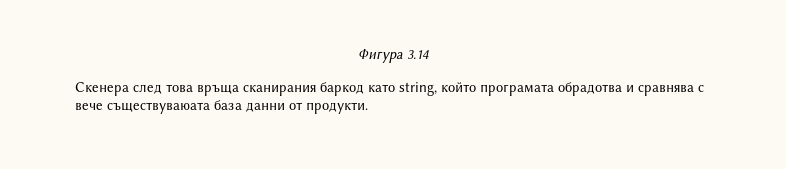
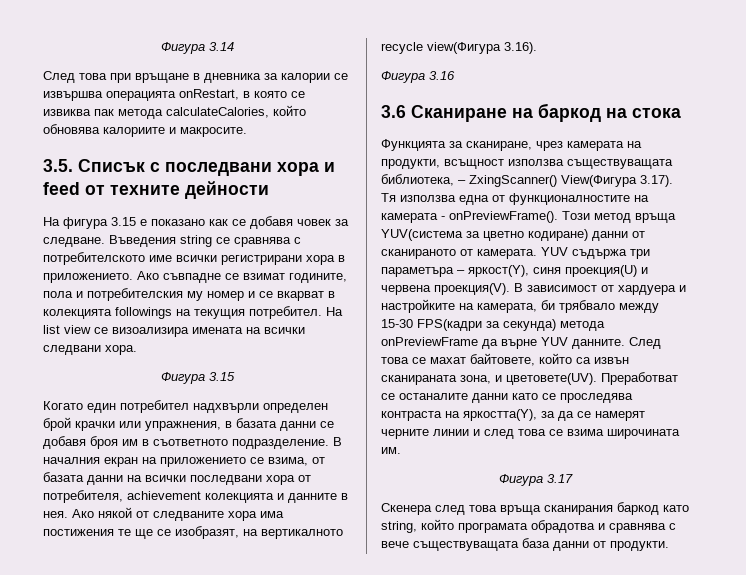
+ След това при връщане в дневника за калории се извършва операцията onRestart, в която се извиква пак метода calculateCalories, който обновява калориите и макросите.
+ 3.5. Списък с последвани хора и feed от техните дейности
+ На фигура 3.15 е показано как се добавя човек за следване. Въведения string се сравнява с потребителското име всички регистрирани хора в приложението. Ако съвпадне се взимат годините, пола и потребителския му номер и се вкарват в колекцията followings на текущия потребител. На list view се визоализира имената на всички следвани хора.
+ Фигура 3.15
+ Когато един потребител надхвърли определен брой крачки или упражнения, в базата данни се добавя броя им в съответното подразделение. В началния екран на приложението се взима, от базата данни на всички последвани хора от потребителя, achievement колекцията и данните в нея. Ако някой от следваните хора има постижения те ще се изобразят, на вертикалното recycle view(Фигура 3.16).
+ Фигура 3.16
+ 3.6 Сканиране на баркод на стока
+ Функцията за сканиране, чрез камерата на продукти, всъщност използва съществуващата библиотека, – ZxingScanner() View(Фигура 3.17). Тя използва една от функционалностите на камерата - onPreviewFrame(). Този метод връща YUV(система за цветно кодиране) данни от сканираното от камерата. YUV съдържа три параметъра – яркост(Y), синя проекция(U) и червена проекция(V). В зависимост от хардуера и настройките на камерата, би трябвало между 15-30 FPS(кадри за секунда) метода onPreviewFrame да върне YUV данните. След това се махат байтовете, който са извън сканираната зона, и цветовете(UV). Преработват се останалите данни като се проследява контраста на яркостта(Y), за да се намерят черните линии и след това се взима широчината им.
+ Фигура 3.17
- Скенера след това връща сканирания баркод като string, който програмата обрадотва и сравнява с вече съществуваюата база данни от продукти.
+ Скенера след това връща сканирания баркод като string, който програмата обрадотва и сравнява с вече съществуващата база данни от продукти.

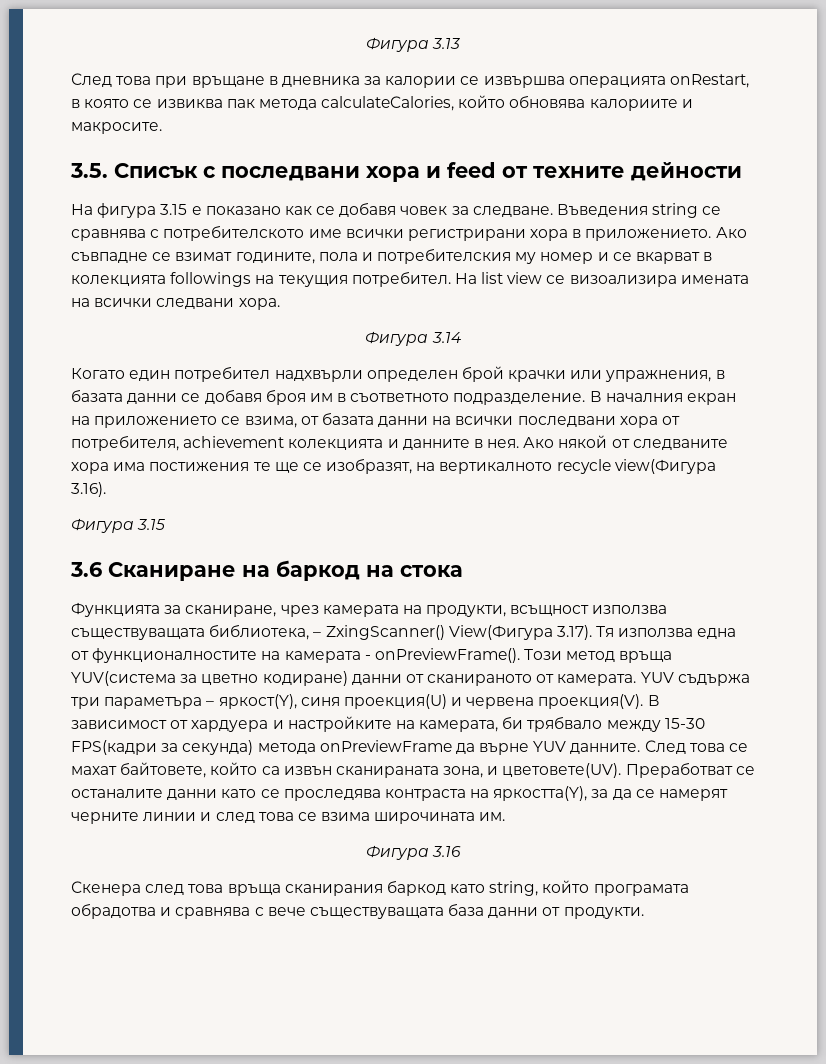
- Фигура 3.14
+ Фигура 3.13
- Фигура 3.15
+ Фигура 3.14
- Фигура 3.16
+ Фигура 3.15
- Фигура 3.17
+ Фигура 3.16

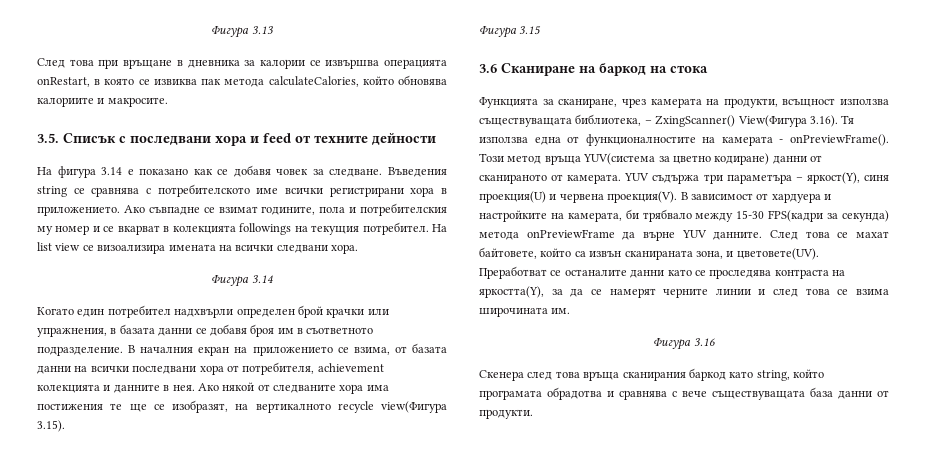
- На фигура 3.15 е показано как се добавя човек за следване.
+ На фигура 3.14 е показано как се добавя човек за следване.
- Ако някой от следваните хора има постижения те ще се изобразят, на вертикалното recycle view(Фигура 3.16).
+ Ако някой от следваните хора има постижения те ще се изобразят, на вертикалното recycle view(Фигура 3.15).
- Функцията за сканиране, чрез камерата на продукти, всъщност използва съществуващата библиотека, – ZxingScanner() View(Фигура 3.17). Тя използва една от функционалностите на камерата - onPreviewFrame().
+ Функцията за сканиране, чрез камерата на продукти, всъщност използва съществуващата библиотека, – ZxingScanner() View(Фигура 3.16). Тя използва една от функционалностите на камерата - onPreviewFrame().

